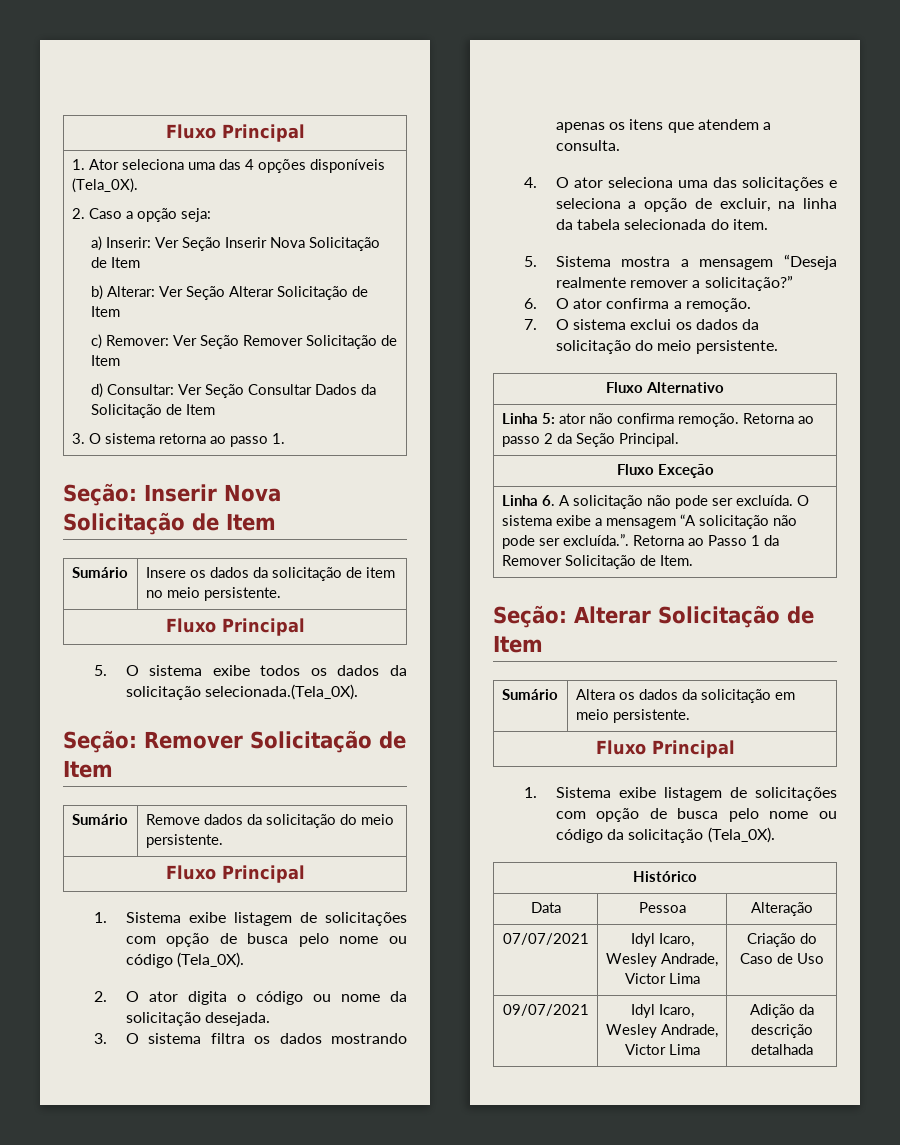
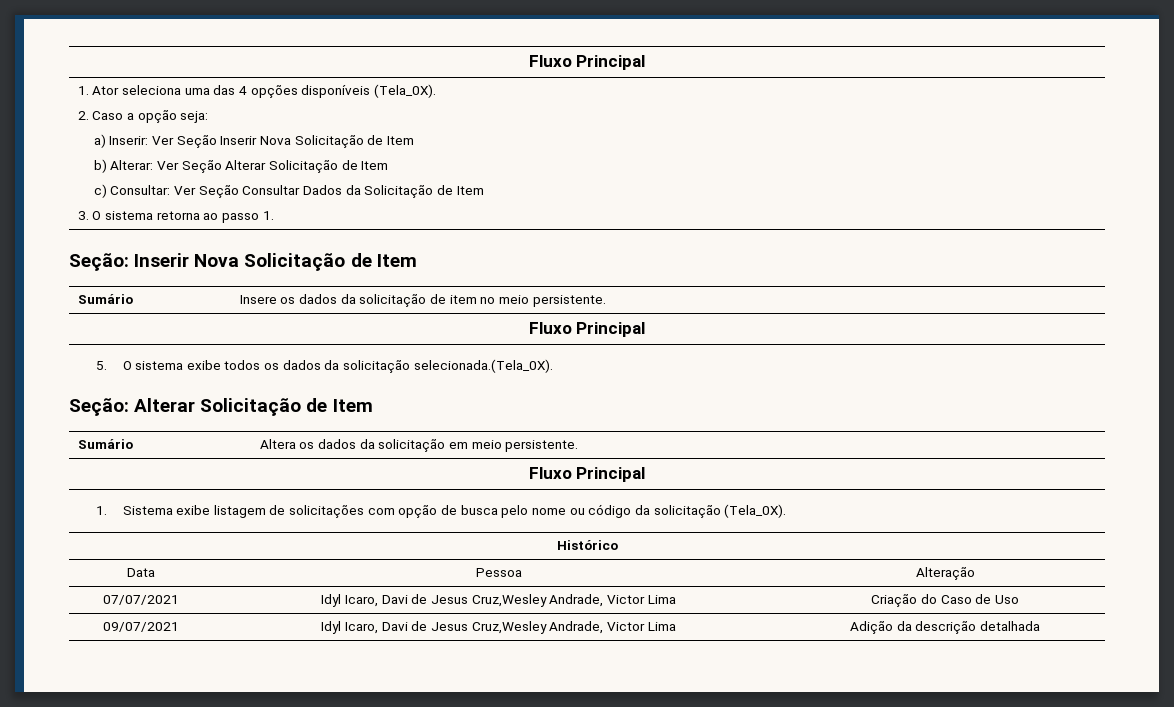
- c) Remover: Ver Seção Remover Solicitação de Item
- d) Consultar: Ver Seção Consultar Dados da Solicitação de Item
+ c) Consultar: Ver Seção Consultar Dados da Solicitação de Item
- Seção: Remover Solicitação de Item
- Sumário | Remove dados da solicitação do meio persistente.
- Fluxo Principal
- 1. Sistema exibe listagem de solicitações com opção de busca pelo nome ou código (Tela_0X).
- 2. O ator digita o código ou nome da solicitação desejada.
- 3. O sistema filtra os dados mostrando apenas os itens que atendem a consulta.
- 4. O ator seleciona uma das solicitações e seleciona a opção de excluir, na linha da tabela selecionada do item.
- 5. Sistema mostra a mensagem “Deseja realmente remover a solicitação?”
- 6. O ator confirma a remoção.
- 7. O sistema exclui os dados da solicitação do meio persistente.
- Fluxo Alternativo
- Linha 5: ator não confirma remoção. Retorna ao passo 2 da Seção Principal.
- Fluxo Exceção
- Linha 6. A solicitação não pode ser excluída. O sistema exibe a mensagem “A solicitação não pode ser excluída.”. Retorna ao Passo 1 da Remover Solicitação de Item.
- 07/07/2021 | Idyl Icaro, Wesley Andrade, Victor Lima | Criação do Caso de Uso
+ 07/07/2021 | Idyl Icaro, Davi de Jesus Cruz,Wesley Andrade, Victor Lima | Criação do Caso de Uso
- 09/07/2021 | Idyl Icaro, Wesley Andrade, Victor Lima | Adição da descrição detalhada
+ 09/07/2021 | Idyl Icaro, Davi de Jesus Cruz,Wesley Andrade, Victor Lima | Adição da descrição detalhada

